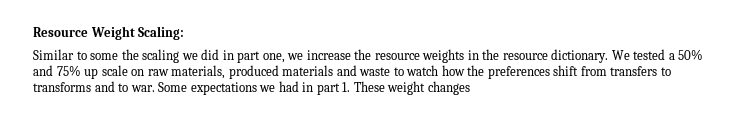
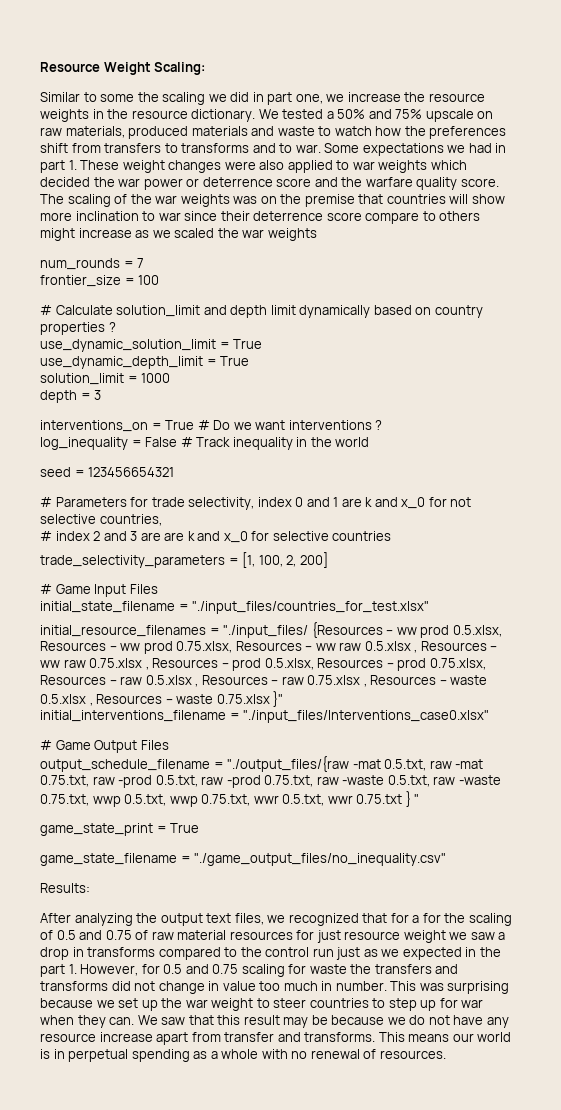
- We tested a 50% and 75% up scale on raw materials, produced materials and waste to watch how the preferences shift from transfers to transforms and to war.
+ We tested a 50% and 75% upscale on raw materials, produced materials and waste to watch how the preferences shift from transfers to transforms and to war.
- Some expectations we had in part 1. These weight changes
+ Some expectations we had in part 1. These weight changes were also applied to war weights which decided the war power or deterrence score and the warfare quality score. The scaling of the war weights was on the premise that countries will show more inclination to war since their deterrence score compare to others might increase as we scaled the war weights
+ num_rounds = 7
+ frontier_size = 100
+ # Calculate solution_limit and depth limit dynamically based on country properties ?
+ use_dynamic_solution_limit = True
+ use_dynamic_depth_limit = True
+ solution_limit = 1000
+ depth = 3
+ interventions_on = True # Do we want interventions ?
+ log_inequality = False # Track inequality in the world
+ seed = 123456654321
+ # Parameters for trade selectivity, index 0 and 1 are k and x_0 for not selective countries,
+ # index 2 and 3 are are k and x_0 for selective countries
+ trade_selectivity_parameters = [1, 100, 2, 200]
+ # Game Input Files
+ initial_state_filename = "./input_files/countries_for_test.xlsx"
+ initial_resource_filenames = "./input_files/ {Resources – ww prod 0.5.xlsx, Resources – ww prod 0.75.xlsx, Resources – ww raw 0.5.xlsx , Resources – ww raw 0.75.xlsx , Resources – prod 0.5.xlsx, Resources – prod 0.75.xlsx, Resources – raw 0.5.xlsx , Resources – raw 0.75.xlsx , Resources – waste 0.5.xlsx , Resources – waste 0.75.xlsx }"
+ initial_interventions_filename = "./input_files/Interventions_case0.xlsx"
+ # Game Output Files
+ output_schedule_filename = "./output_files/{raw -mat 0.5.txt, raw -mat 0.75.txt, raw -prod 0.5.txt, raw -prod 0.75.txt, raw -waste 0.5.txt, raw -waste 0.75.txt, wwp 0.5.txt, wwp 0.75.txt, wwr 0.5.txt, wwr 0.75.txt } "
+ game_state_print = True
+ game_state_filename = "./game_output_files/no_inequality.csv"
+ Results:
+ After analyzing the output text files, we recognized that for a for the scaling of 0.5 and 0.75 of raw material resources for just resource weight we saw a drop in transforms compared to the control run just as we expected in the part 1. However, for 0.5 and 0.75 scaling for waste the transfers and transforms did not change in value too much in number. This was surprising because we set up the war weight to steer countries to step up for war when they can. We saw that this result may be because we do not have any resource increase apart from transfer and transforms. This means our world is in perpetual spending as a whole with no renewal of resources.

